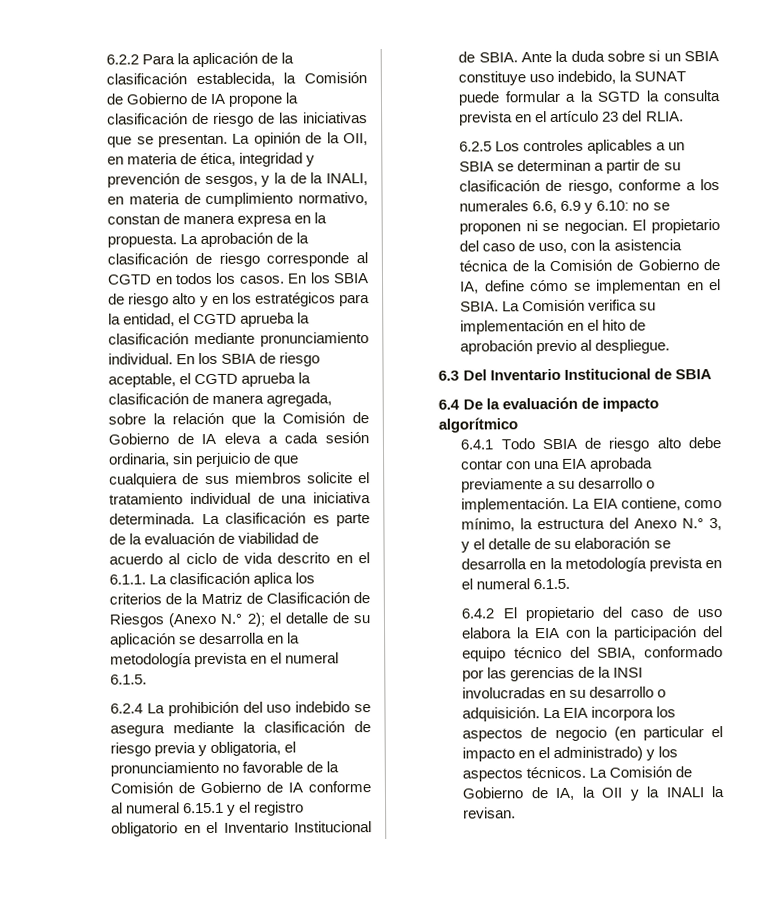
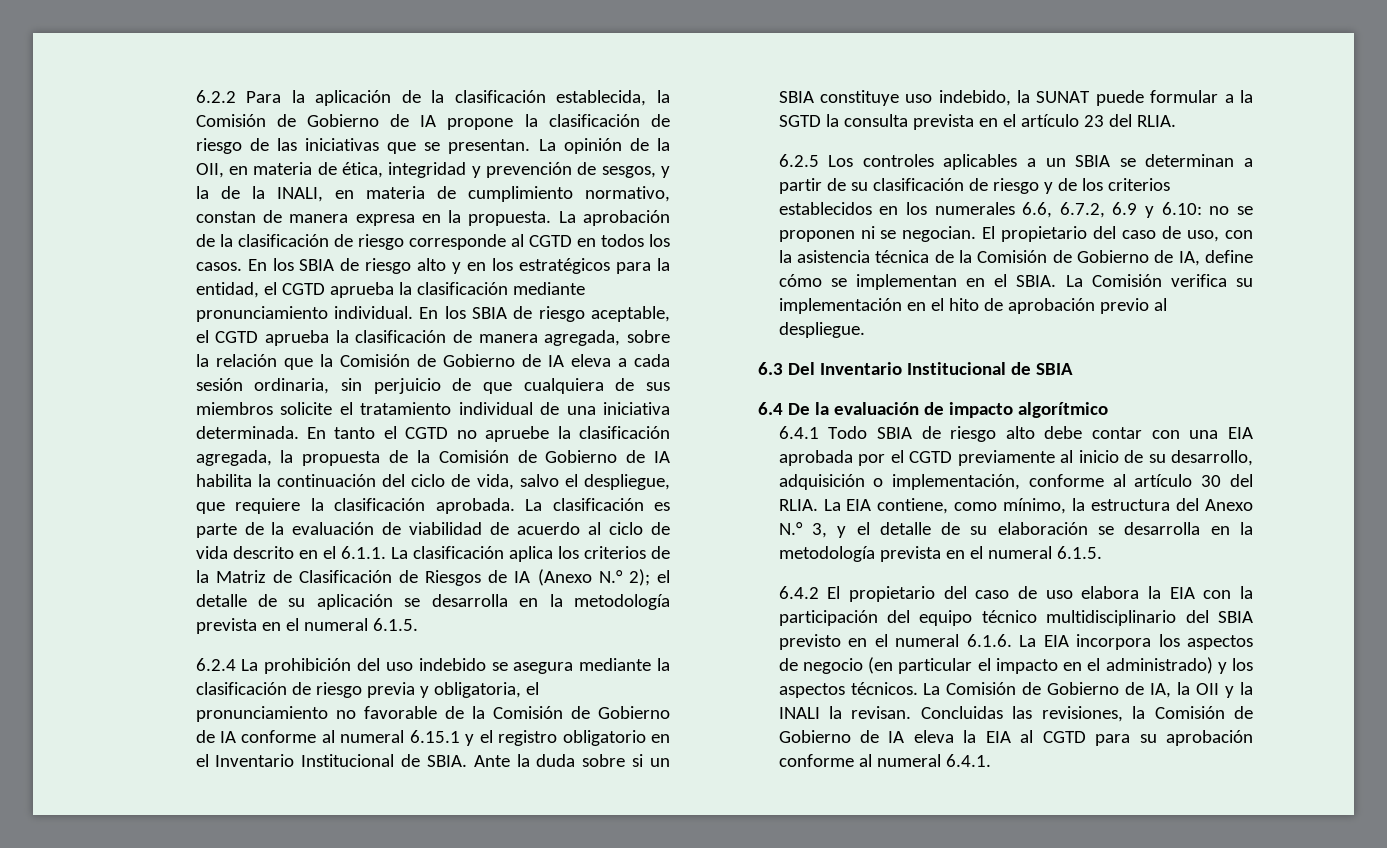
+ En tanto el CGTD no apruebe la clasificación agregada, la propuesta de la Comisión de Gobierno de IA habilita la continuación del ciclo de vida, salvo el despliegue, que requiere la clasificación aprobada.
- La clasificación es parte de la evaluación de viabilidad de acuerdo al ciclo de vida descrito en el 6.1.1. La clasificación aplica los criterios de la Matriz de Clasificación de Riesgos (Anexo N.° 2); el detalle de su aplicación se desarrolla en la metodología prevista en el numeral 6.1.5.
+ La clasificación es parte de la evaluación de viabilidad de acuerdo al ciclo de vida descrito en el 6.1.1. La clasificación aplica los criterios de la Matriz de Clasificación de Riesgos de IA (Anexo N.° 2); el detalle de su aplicación se desarrolla en la metodología prevista en el numeral 6.1.5.
- 6.2.5 Los controles aplicables a un SBIA se determinan a partir de su clasificación de riesgo, conforme a los numerales 6.6, 6.9 y 6.10: no se proponen ni se negocian.
+ 6.2.5 Los controles aplicables a un SBIA se determinan a partir de su clasificación de riesgo y de los criterios establecidos en los numerales 6.6, 6.7.2, 6.9 y 6.10: no se proponen ni se negocian.
- 6.4.1 Todo SBIA de riesgo alto debe contar con una EIA aprobada previamente a su desarrollo o implementación.
+ 6.4.1 Todo SBIA de riesgo alto debe contar con una EIA aprobada por el CGTD previamente al inicio de su desarrollo, adquisición o implementación, conforme al artículo 30 del RLIA.
- 6.4.2 El propietario del caso de uso elabora la EIA con la participación del equipo técnico del SBIA, conformado por las gerencias de la INSI involucradas en su desarrollo o adquisición. La EIA incorpora los aspectos de negocio (en particular el impacto en el administrado) y los aspectos técnicos.
+ 6.4.2 El propietario del caso de uso elabora la EIA con la participación del equipo técnico multidisciplinario del SBIA previsto en el numeral 6.1.6. La EIA incorpora los aspectos de negocio (en particular el impacto en el administrado) y los aspectos técnicos.
+ Concluidas las revisiones, la Comisión de Gobierno de IA eleva la EIA al CGTD para su aprobación conforme al numeral 6.4.1.

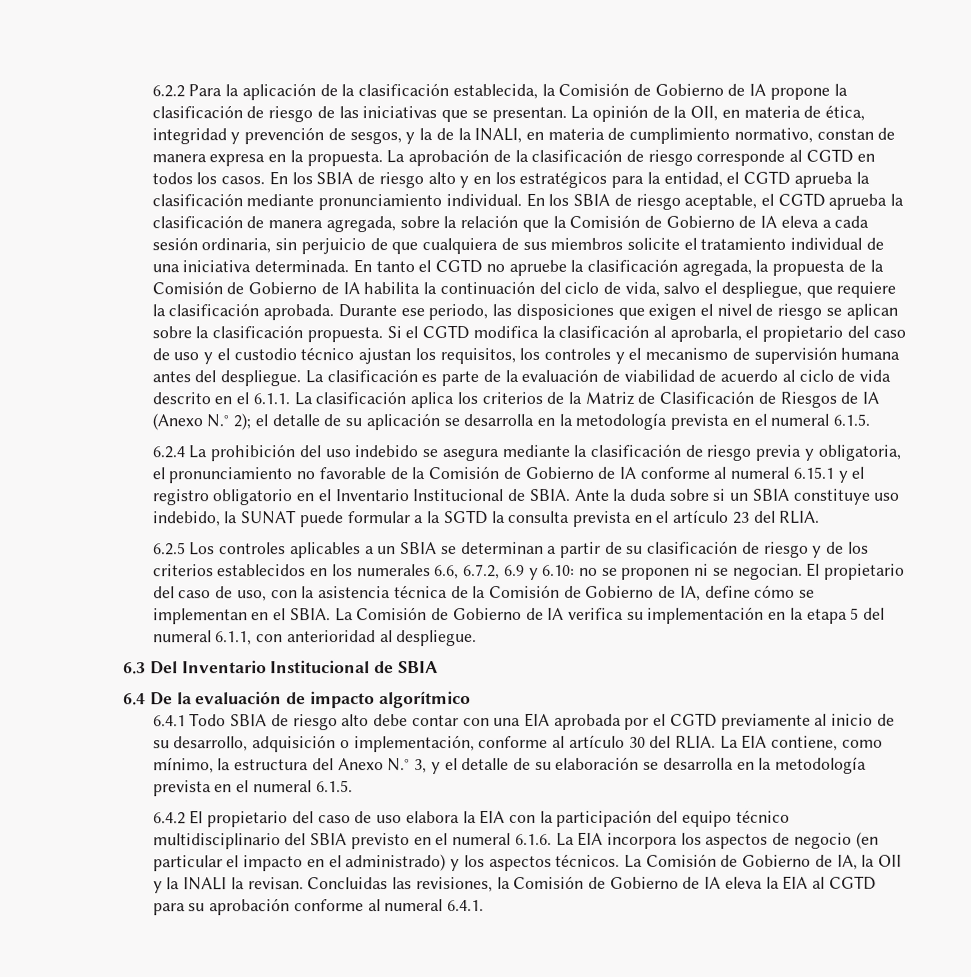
+ Durante ese periodo, las disposiciones que exigen el nivel de riesgo se aplican sobre la clasificación propuesta. Si el CGTD modifica la clasificación al aprobarla, el propietario del caso de uso y el custodio técnico ajustan los requisitos, los controles y el mecanismo de supervisión humana antes del despliegue.
- La Comisión verifica su implementación en el hito de aprobación previo al despliegue.
+ La Comisión de Gobierno de IA verifica su implementación en la etapa 5 del numeral 6.1.1, con anterioridad al despliegue.

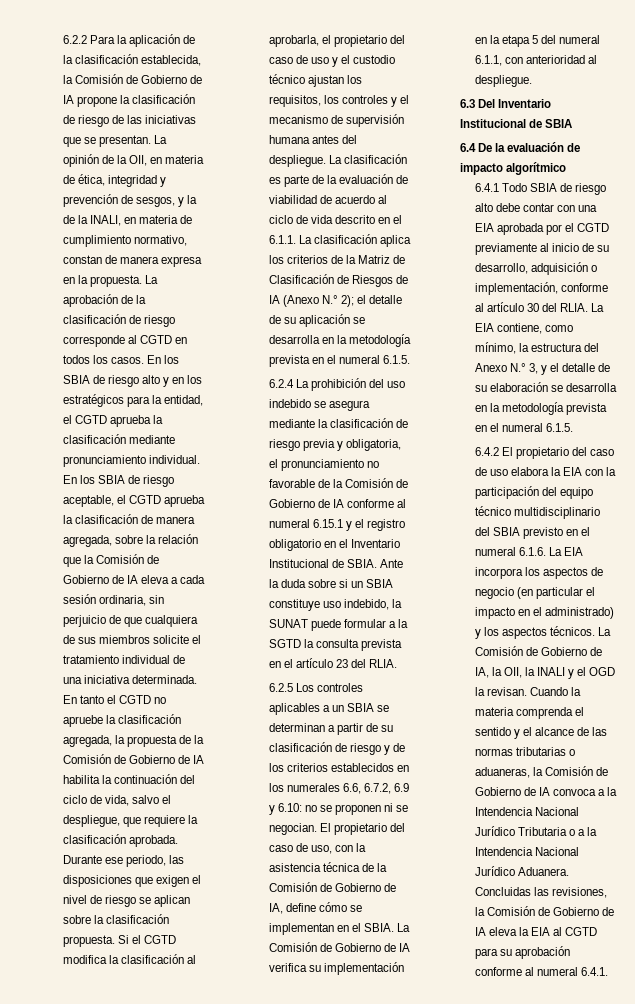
- La Comisión de Gobierno de IA, la OII y la INALI la revisan.
+ La Comisión de Gobierno de IA, la OII, la INALI y el OGD la revisan. Cuando la materia comprenda el sentido y el alcance de las normas tributarias o aduaneras, la Comisión de Gobierno de IA convoca a la Intendencia Nacional Jurídico Tributaria o a la Intendencia Nacional Jurídico Aduanera.

